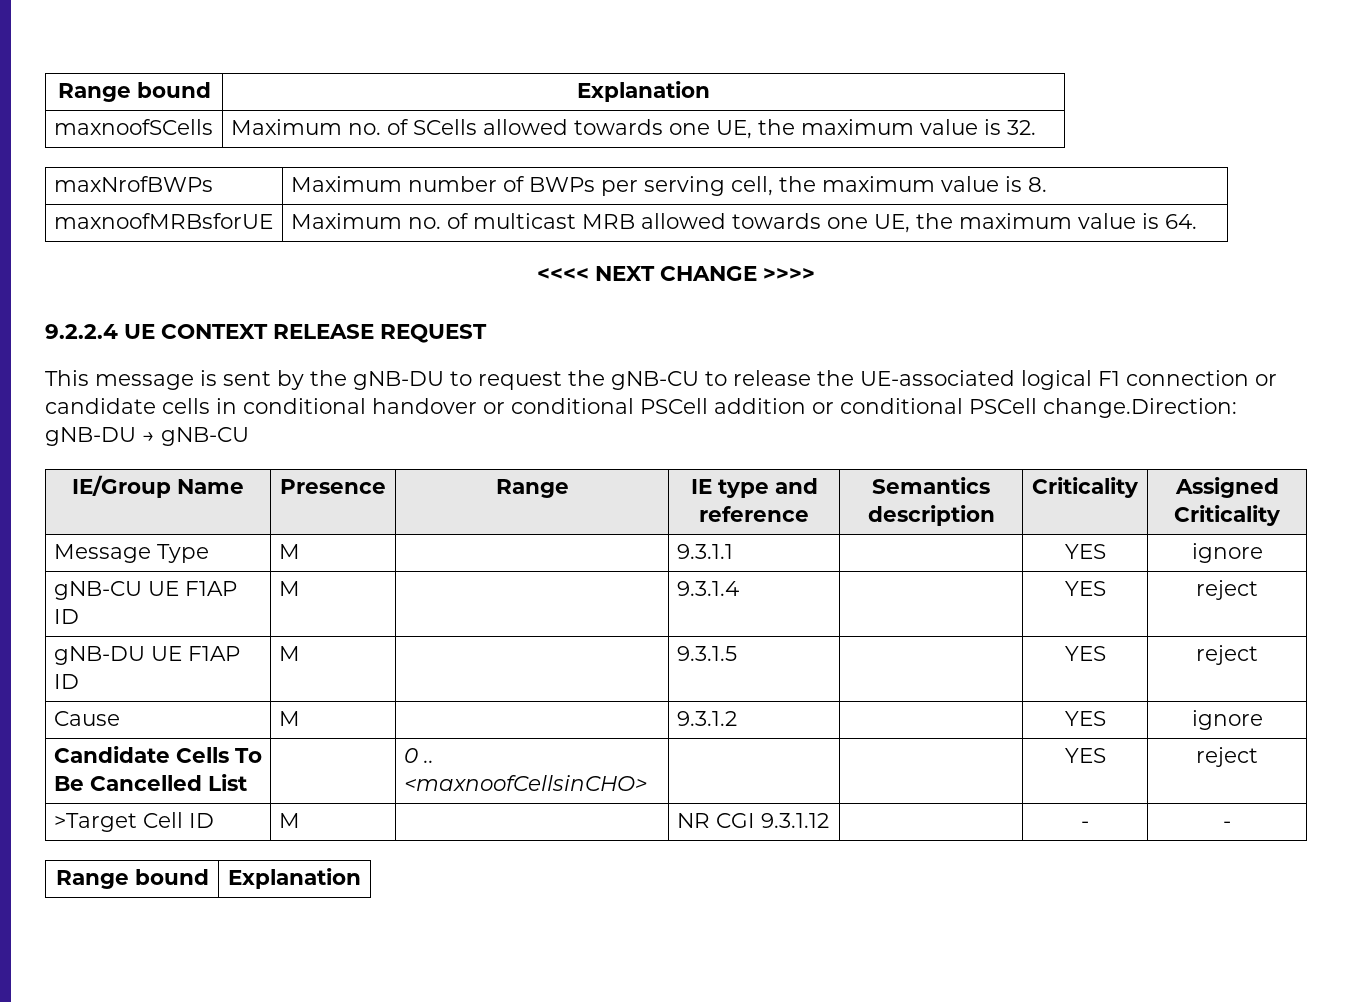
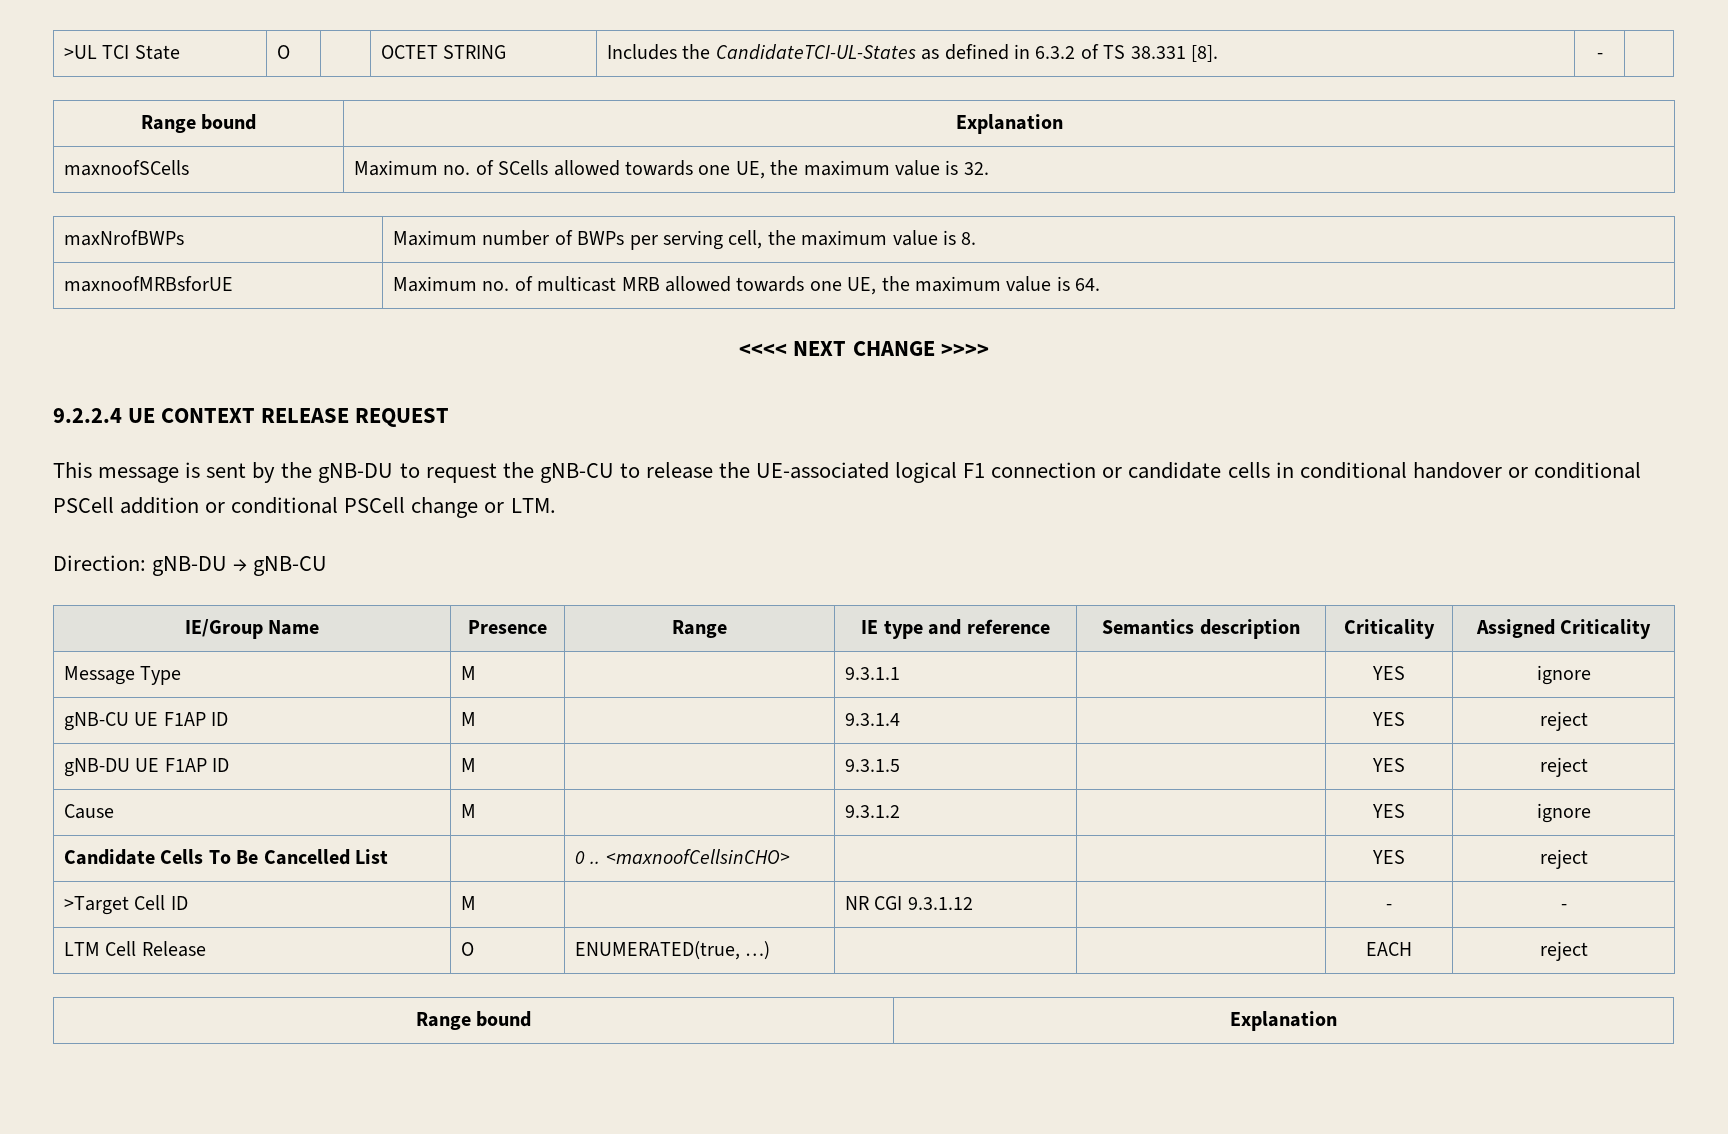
+ >UL TCI State | O | | OCTET STRING | Includes the CandidateTCI-UL-States as defined in 6.3.2 of TS 38.331 [8]. | - |
- This message is sent by the gNB-DU to request the gNB-CU to release the UE-associated logical F1 connection or candidate cells in conditional handover or conditional PSCell addition or conditional PSCell change.Direction: gNB-DU → gNB-CU
+ This message is sent by the gNB-DU to request the gNB-CU to release the UE-associated logical F1 connection or candidate cells in conditional handover or conditional PSCell addition or conditional PSCell change or LTM.
+ Direction: gNB-DU → gNB-CU
+ LTM Cell Release | O | ENUMERATED(true, …) | | | EACH | reject

